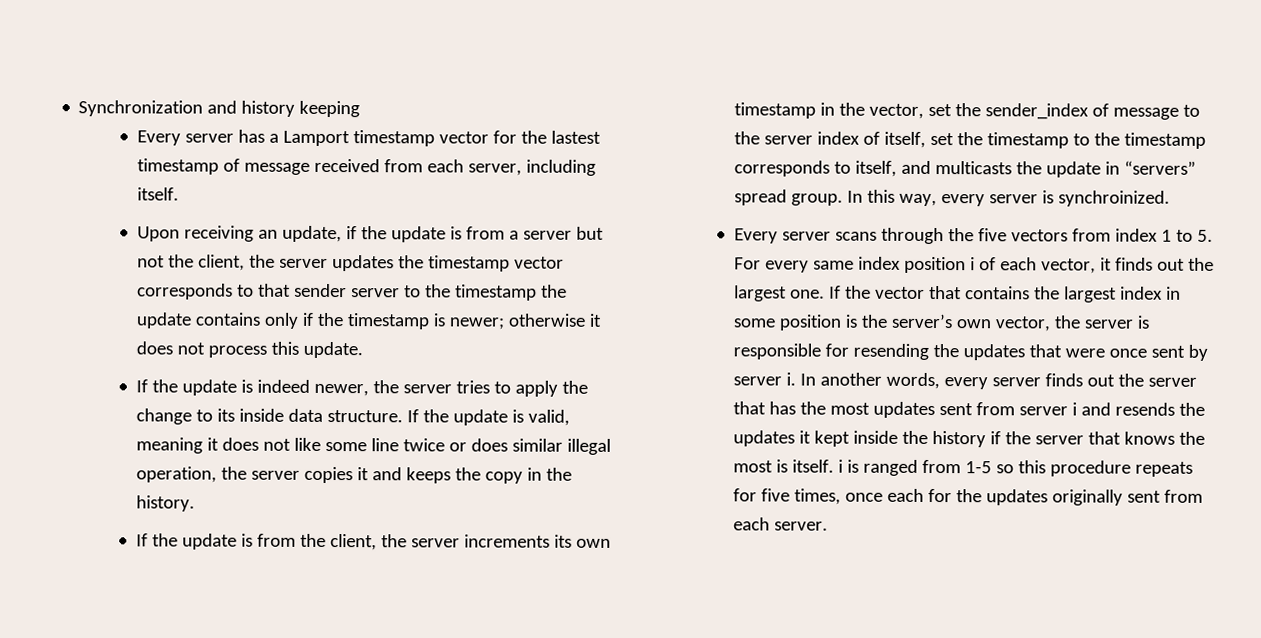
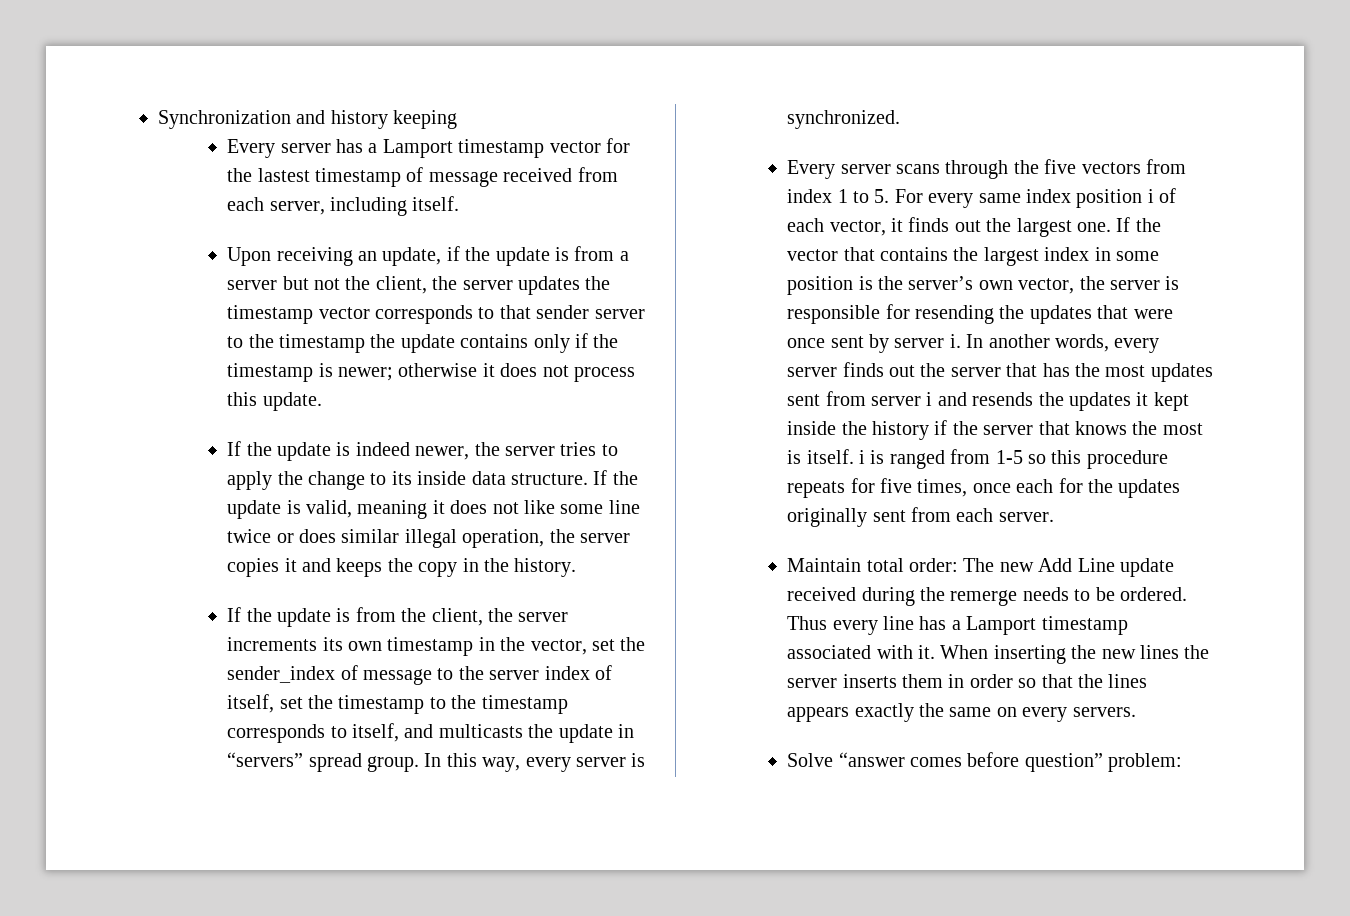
- In this way, every server is synchroinized.
+ In this way, every server is synchronized.
+ Maintain total order: The new Add Line update received during the remerge needs to be ordered. Thus every line has a Lamport timestamp associated with it. When inserting the new lines the server inserts them in order so that the lines appears exactly the same on every servers.
+ Solve “answer comes before question” problem:

